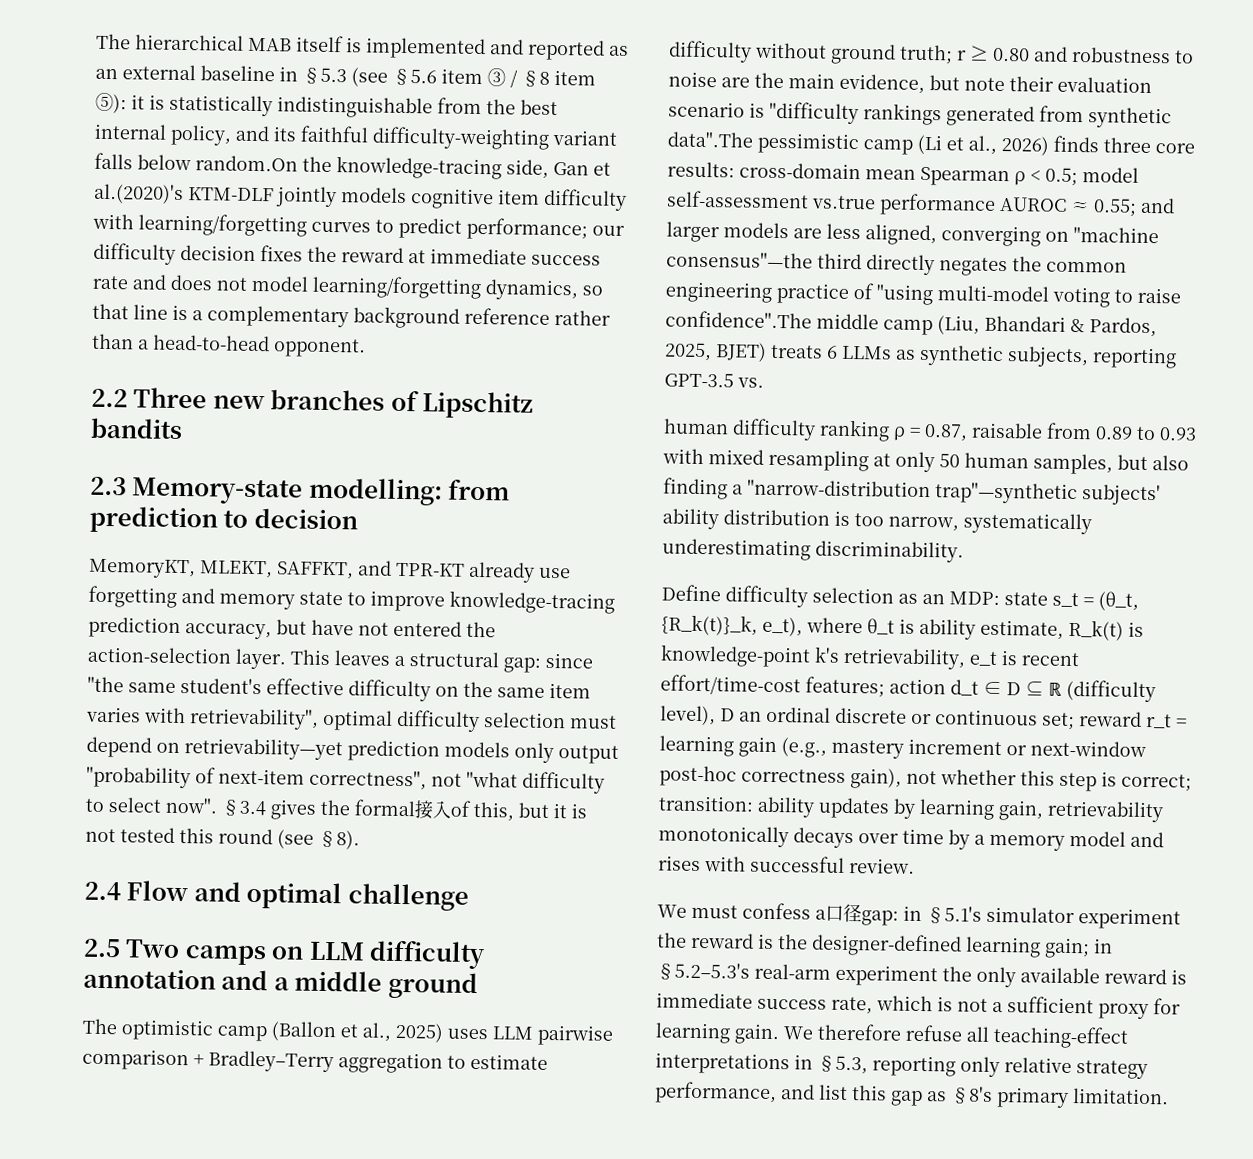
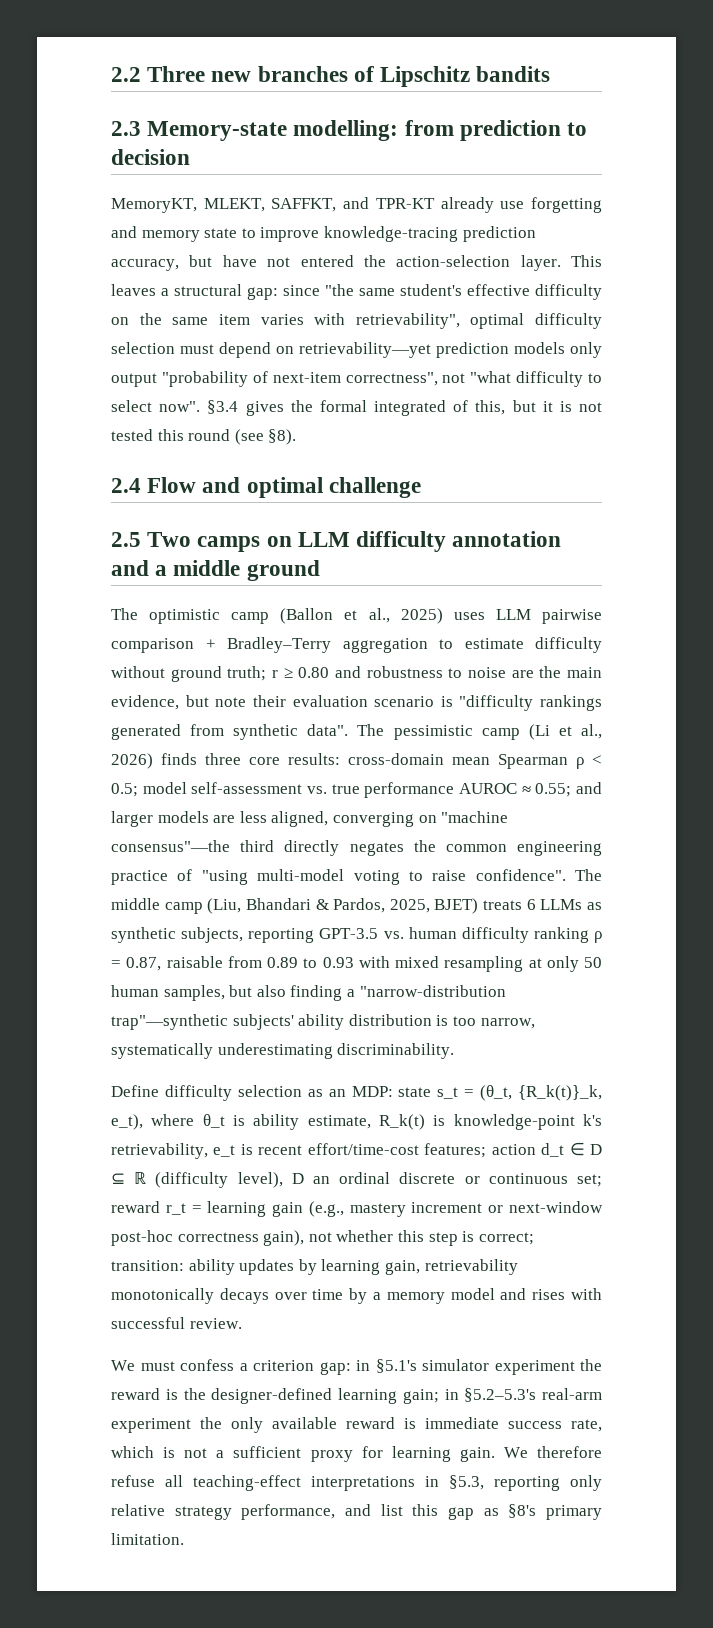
- The hierarchical MAB itself is implemented and reported as an external baseline in §5.3 (see §5.6 item ③ / §8 item ⑤): it is statistically indistinguishable from the best internal policy, and its faithful difficulty-weighting variant falls below random.On the knowledge-tracing side, Gan et al.(2020)'s KTM-DLF jointly models cognitive item difficulty with learning/forgetting curves to predict performance; our difficulty decision fixes the reward at immediate success rate and does not model learning/forgetting dynamics, so that line is a complementary background reference rather than a head-to-head opponent.
- §3.4 gives the formal接入of this, but it is not tested this round (see §8).
+ §3.4 gives the formal integrated of this, but it is not tested this round (see §8).
- r ≥ 0.80 and robustness to noise are the main evidence, but note their evaluation scenario is "difficulty rankings generated from synthetic data".The pessimistic camp (Li et al., 2026) finds three core results:
+ r ≥ 0.80 and robustness to noise are the main evidence, but note their evaluation scenario is "difficulty rankings generated from synthetic data". The pessimistic camp (Li et al., 2026) finds three core results:
- model self-assessment vs.true performance AUROC ≈ 0.55;
+ model self-assessment vs. true performance AUROC ≈ 0.55;
- and larger models are less aligned, converging on "machine consensus"—the third directly negates the common engineering practice of "using multi-model voting to raise confidence".The middle camp (Liu, Bhandari & Pardos, 2025, BJET) treats 6 LLMs as synthetic subjects, reporting GPT-3.5 vs.
- human difficulty ranking ρ = 0.87, raisable from 0.89 to 0.93 with mixed resampling at only 50 human samples, but also finding a "narrow-distribution trap"—synthetic subjects' ability distribution is too narrow, systematically underestimating discriminability.
+ and larger models are less aligned, converging on "machine consensus"—the third directly negates the common engineering practice of "using multi-model voting to raise confidence". The middle camp (Liu, Bhandari & Pardos, 2025, BJET) treats 6 LLMs as synthetic subjects, reporting GPT-3.5 vs. human difficulty ranking ρ = 0.87, raisable from 0.89 to 0.93 with mixed resampling at only 50 human samples, but also finding a "narrow-distribution trap"—synthetic subjects' ability distribution is too narrow, systematically underestimating discriminability.
- We must confess a口径gap: in §5.1's simulator experiment the reward is the designer-defined learning gain; in §5.2–5.3's real-arm experiment the only available reward is immediate success rate, which is not a sufficient proxy for learning gain.
+ We must confess a criterion gap: in §5.1's simulator experiment the reward is the designer-defined learning gain; in §5.2–5.3's real-arm experiment the only available reward is immediate success rate, which is not a sufficient proxy for learning gain.

